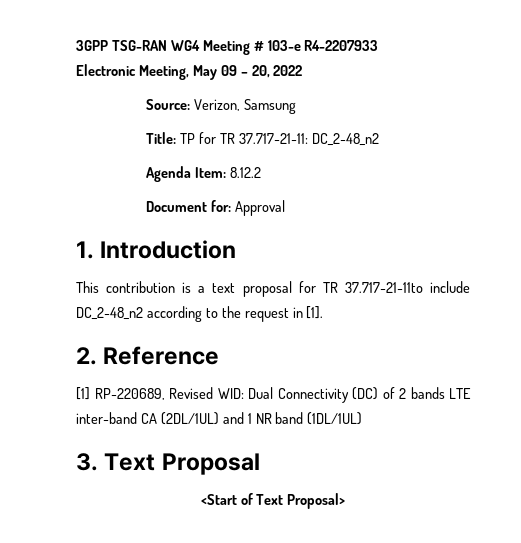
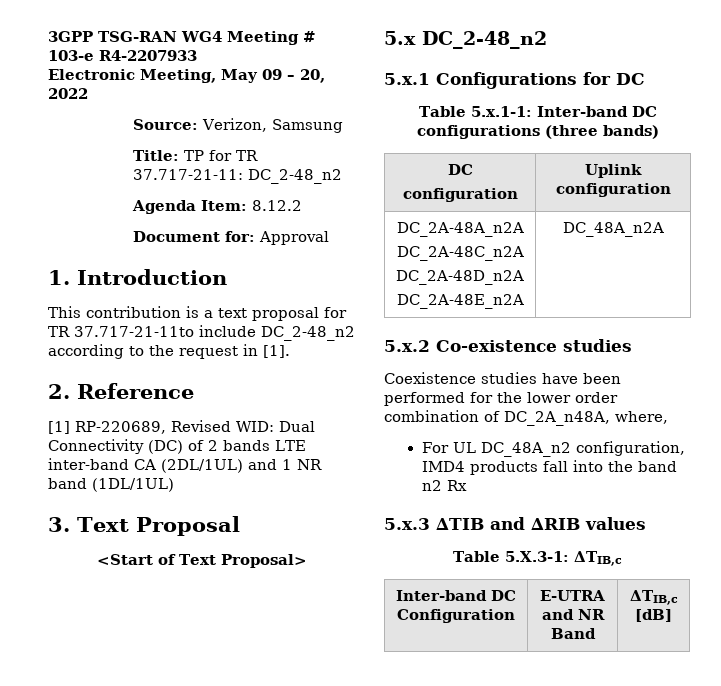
+ 5.x DC_2-48_n2
+ 5.x.1 Configurations for DC
+ Table 5.x.1-1: Inter-band DC configurations (three bands)
+ DC
+ configuration | Uplink configuration
+ DC_2A-48A_n2A
+ DC_2A-48C_n2A
+ DC_2A-48D_n2A
+ DC_2A-48E_n2A | DC_48A_n2A
+ 5.x.2 Co-existence studies
+ Coexistence studies have been performed for the lower order combination of DC_2A_n48A, where,
+ For UL DC_48A_n2 configuration, IMD4 products fall into the band n2 Rx
+ 5.x.3 ∆TIB and ∆RIB values
+ Table 5.X.3-1: ΔTIB,c
+ Inter-band DC Configuration | E-UTRA and NR Band | ΔTIB,c [dB]

